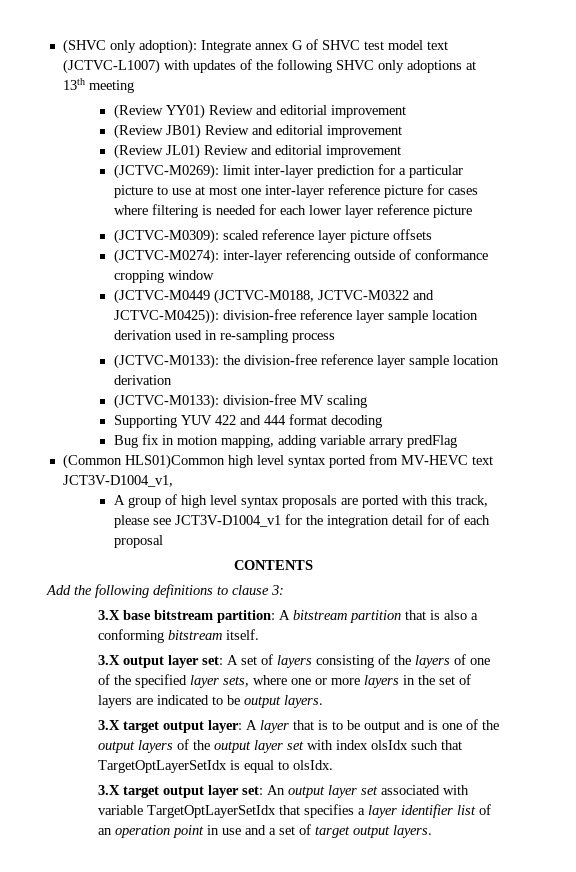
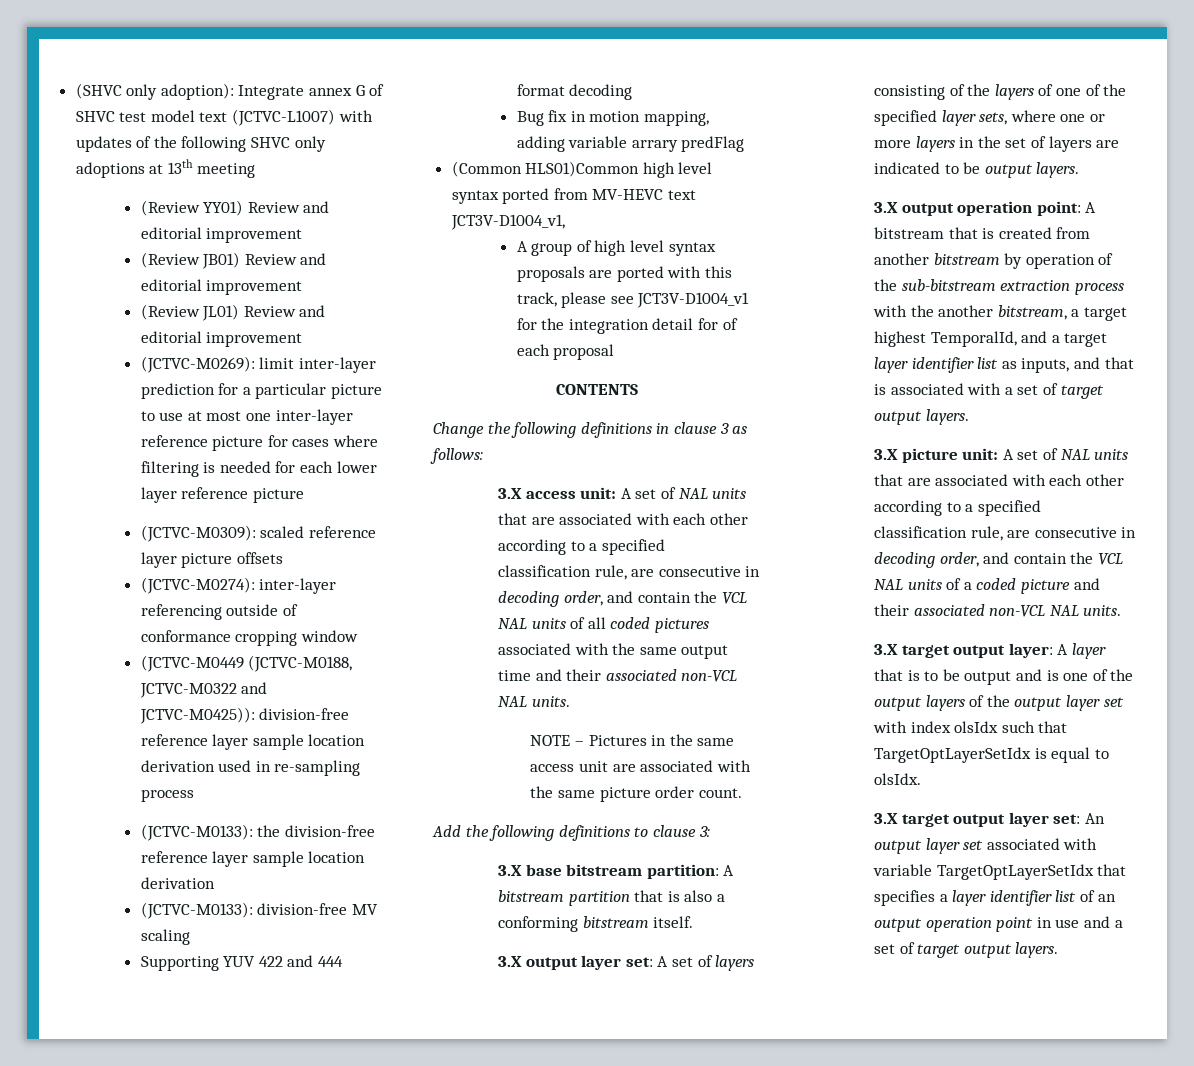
+ Change the following definitions in clause 3 as follows:
+ 3.X access unit: A set of NAL units that are associated with each other according to a specified classification rule, are consecutive in decoding order, and contain the VCL NAL units of all coded pictures associated with the same output time and their associated non-VCL NAL units.
+ NOTE – Pictures in the same access unit are associated with the same picture order count.
+ 3.X output operation point: A bitstream that is created from another bitstream by operation of the sub-bitstream extraction process with the another bitstream, a target highest TemporalId, and a target layer identifier list as inputs, and that is associated with a set of target output layers.
+ 3.X picture unit: A set of NAL units that are associated with each other according to a specified classification rule, are consecutive in decoding order, and contain the VCL NAL units of a coded picture and their associated non-VCL NAL units.
- 3.X target output layer set: An output layer set associated with variable TargetOptLayerSetIdx that specifies a layer identifier list of an operation point in use and a set of target output layers.
+ 3.X target output layer set: An output layer set associated with variable TargetOptLayerSetIdx that specifies a layer identifier list of an output operation point in use and a set of target output layers.

